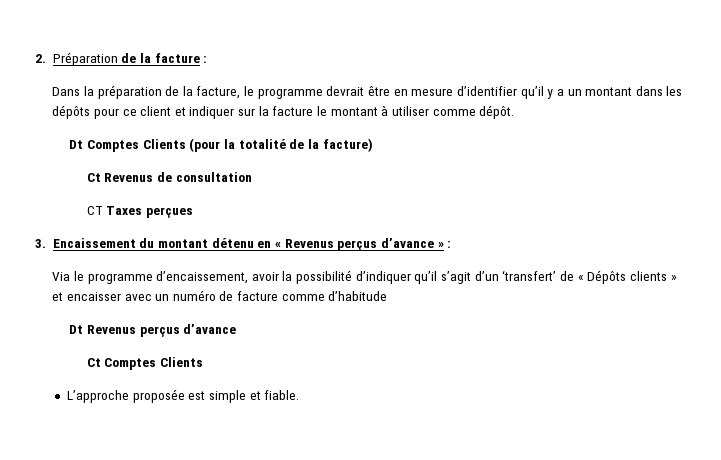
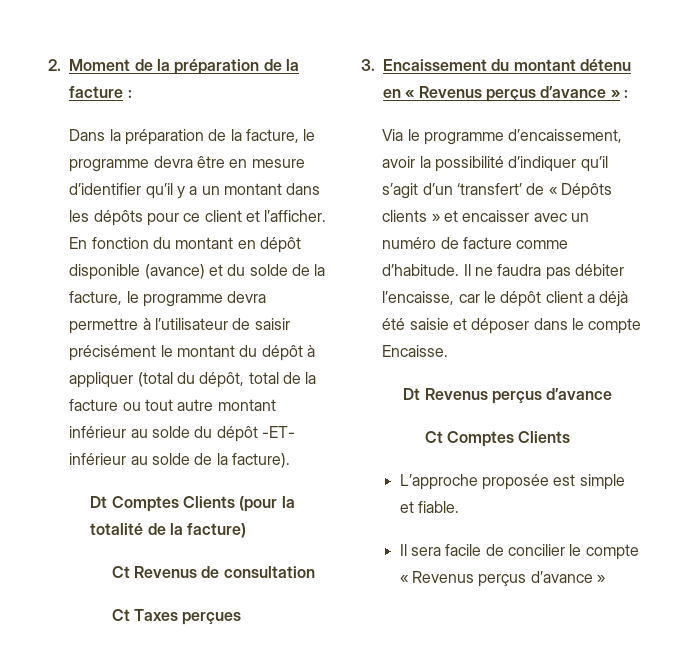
- 2. Préparation de la facture :
+ 2. Moment de la préparation de la facture :
- Dans la préparation de la facture, le programme devrait être en mesure d’identifier qu’il y a un montant dans les dépôts pour ce client et indiquer sur la facture le montant à utiliser comme dépôt.
+ Dans la préparation de la facture, le programme devra être en mesure d’identifier qu’il y a un montant dans les dépôts pour ce client et l’afficher. En fonction du montant en dépôt disponible (avance) et du solde de la facture, le programme devra permettre à l’utilisateur de saisir précisément le montant du dépôt à appliquer (total du dépôt, total de la facture ou tout autre montant inférieur au solde du dépôt -ET- inférieur au solde de la facture).
- CT Taxes perçues
+ Ct Taxes perçues
- Via le programme d’encaissement, avoir la possibilité d’indiquer qu’il s’agit d’un ‘transfert’ de « Dépôts clients » et encaisser avec un numéro de facture comme d’habitude
+ Via le programme d’encaissement, avoir la possibilité d’indiquer qu’il s’agit d’un ‘transfert’ de « Dépôts clients » et encaisser avec un numéro de facture comme d’habitude. Il ne faudra pas débiter l’encaisse, car le dépôt client a déjà été saisie et déposer dans le compte Encaisse.
+ Il sera facile de concilier le compte « Revenus perçus d’avance »

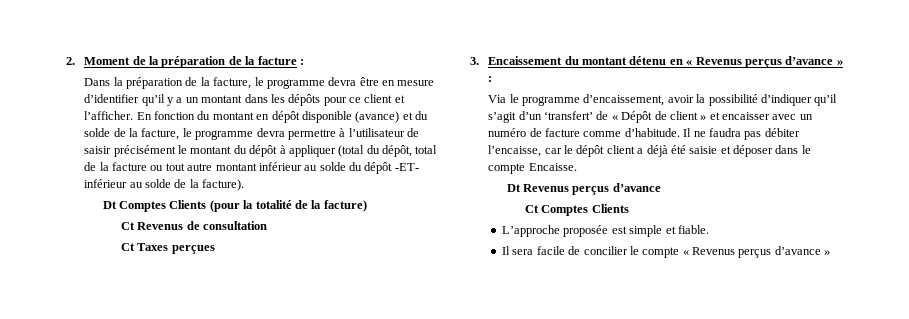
- Via le programme d’encaissement, avoir la possibilité d’indiquer qu’il s’agit d’un ‘transfert’ de « Dépôts clients » et encaisser avec un numéro de facture comme d’habitude.
+ Via le programme d’encaissement, avoir la possibilité d’indiquer qu’il s’agit d’un ‘transfert’ de « Dépôt de client » et encaisser avec un numéro de facture comme d’habitude.

